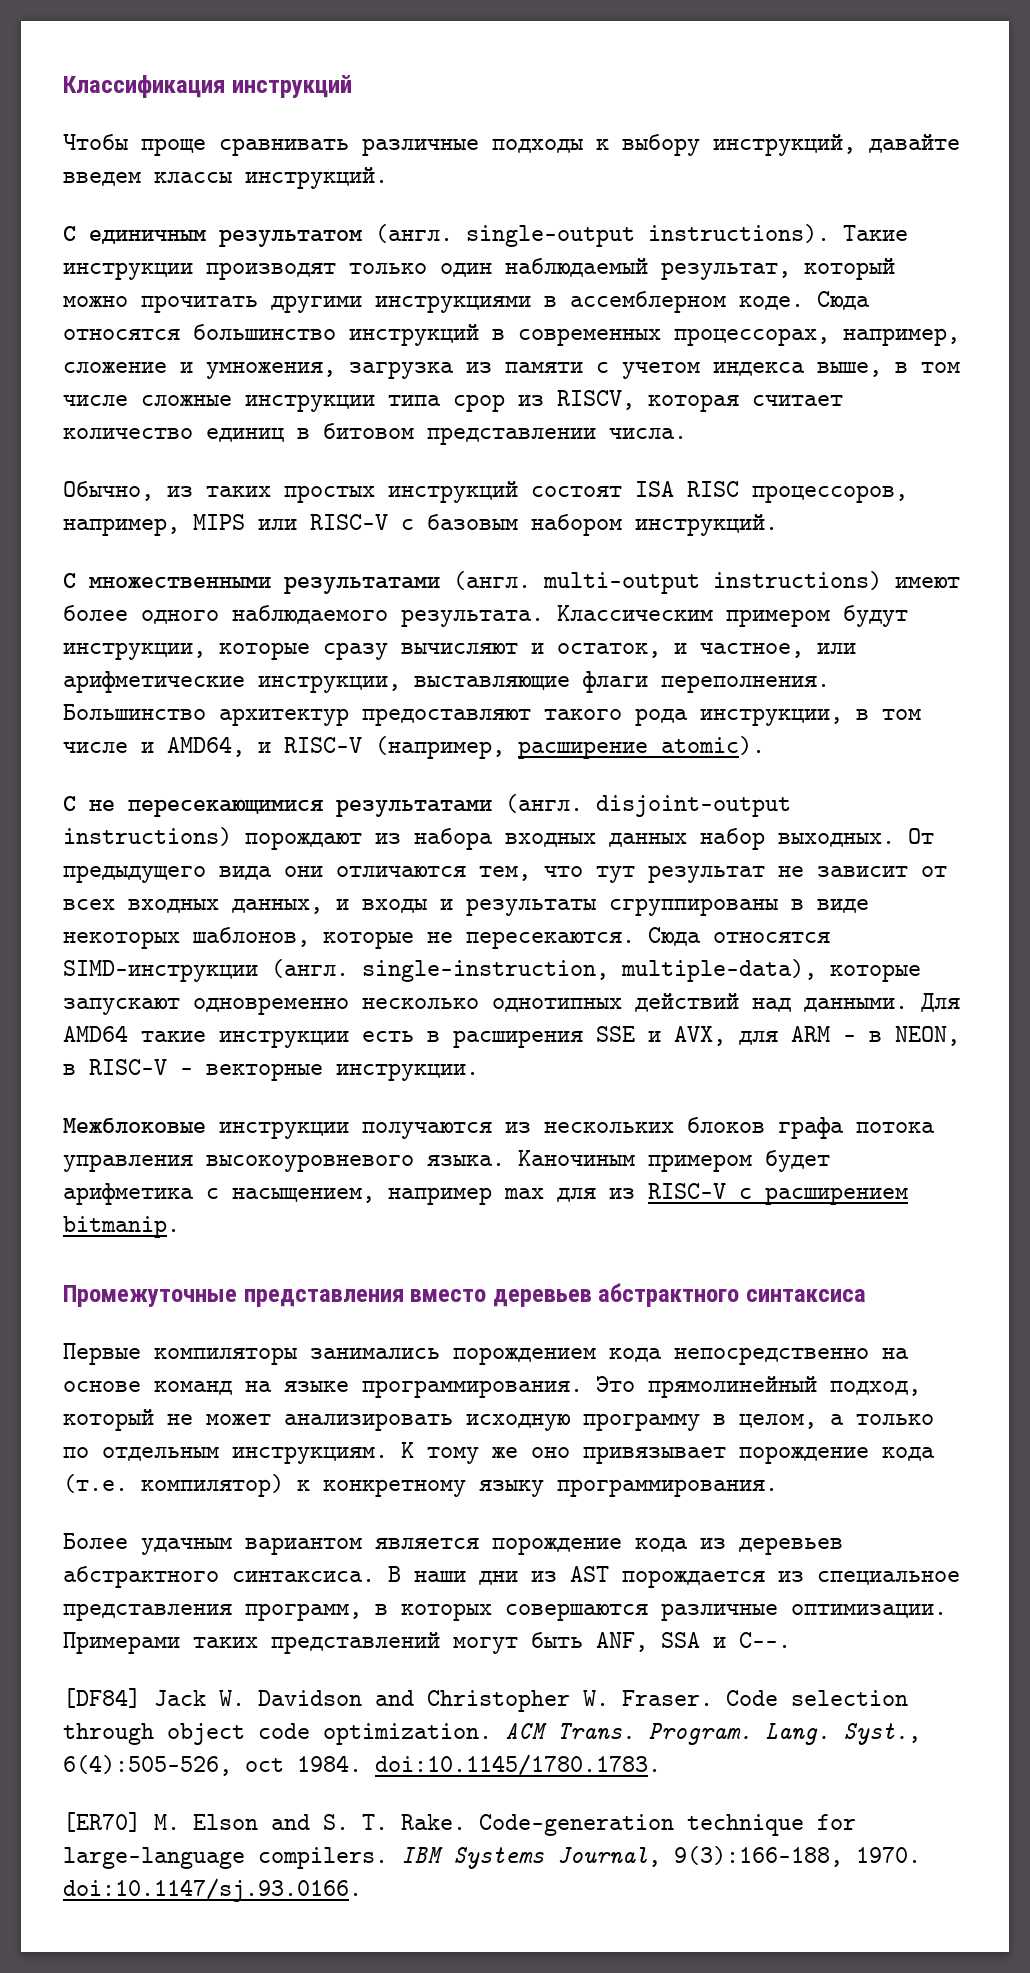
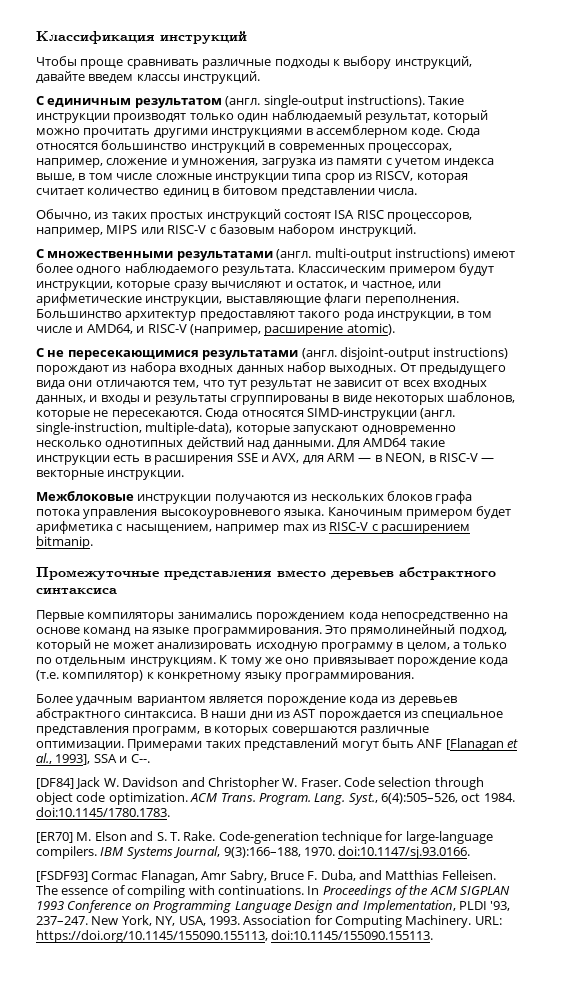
- Каночиным примером будет арифметика с насыщением, например max для из RISC-V с расширением bitmanip.
+ Каночиным примером будет арифметика с насыщением, например max из RISC-V с расширением bitmanip.
- Примерами таких представлений могут быть ANF, SSA и C--.
+ Примерами таких представлений могут быть ANF [Flanagan et al., 1993], SSA и C--.
+ [FSDF93] Cormac Flanagan, Amr Sabry, Bruce F. Duba, and Matthias Felleisen. The essence of compiling with continuations. In Proceedings of the ACM SIGPLAN 1993 Conference on Programming Language Design and Implementation, PLDI '93, 237–247. New York, NY, USA, 1993. Association for Computing Machinery. URL: https://doi.org/10.1145/155090.155113, doi:10.1145/155090.155113.

